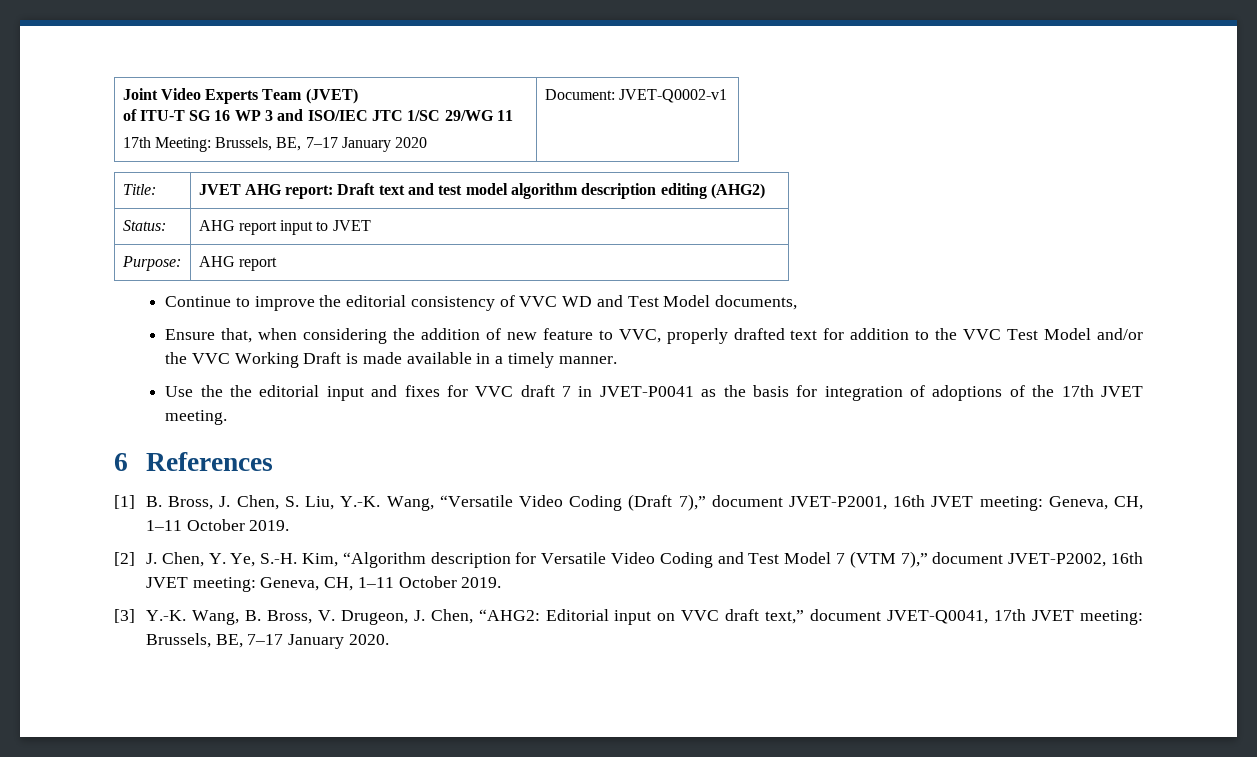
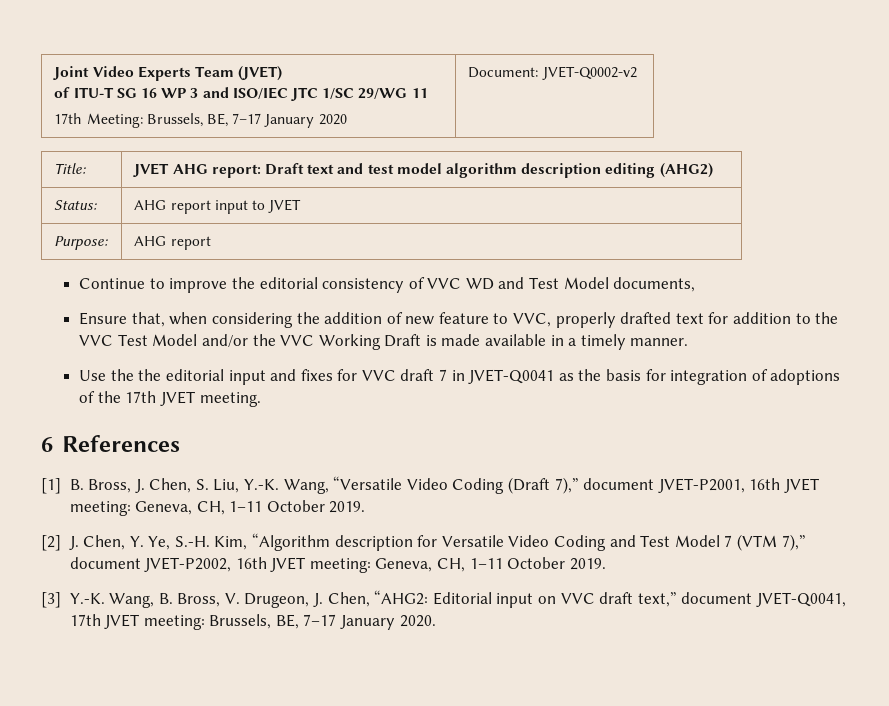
  Joint Video Experts Team (JVET)
  of ITU-T SG 16 WP 3 and ISO/IEC JTC 1/SC 29/WG 11
- 17th Meeting: Brussels, BE, 7–17 January 2020 | Document: JVET-Q0002-v1
+ 17th Meeting: Brussels, BE, 7–17 January 2020 | Document: JVET-Q0002-v2
- Use the the editorial input and fixes for VVC draft 7 in JVET-P0041 as the basis for integration of adoptions of the 17th JVET meeting.
+ Use the the editorial input and fixes for VVC draft 7 in JVET-Q0041 as the basis for integration of adoptions of the 17th JVET meeting.

